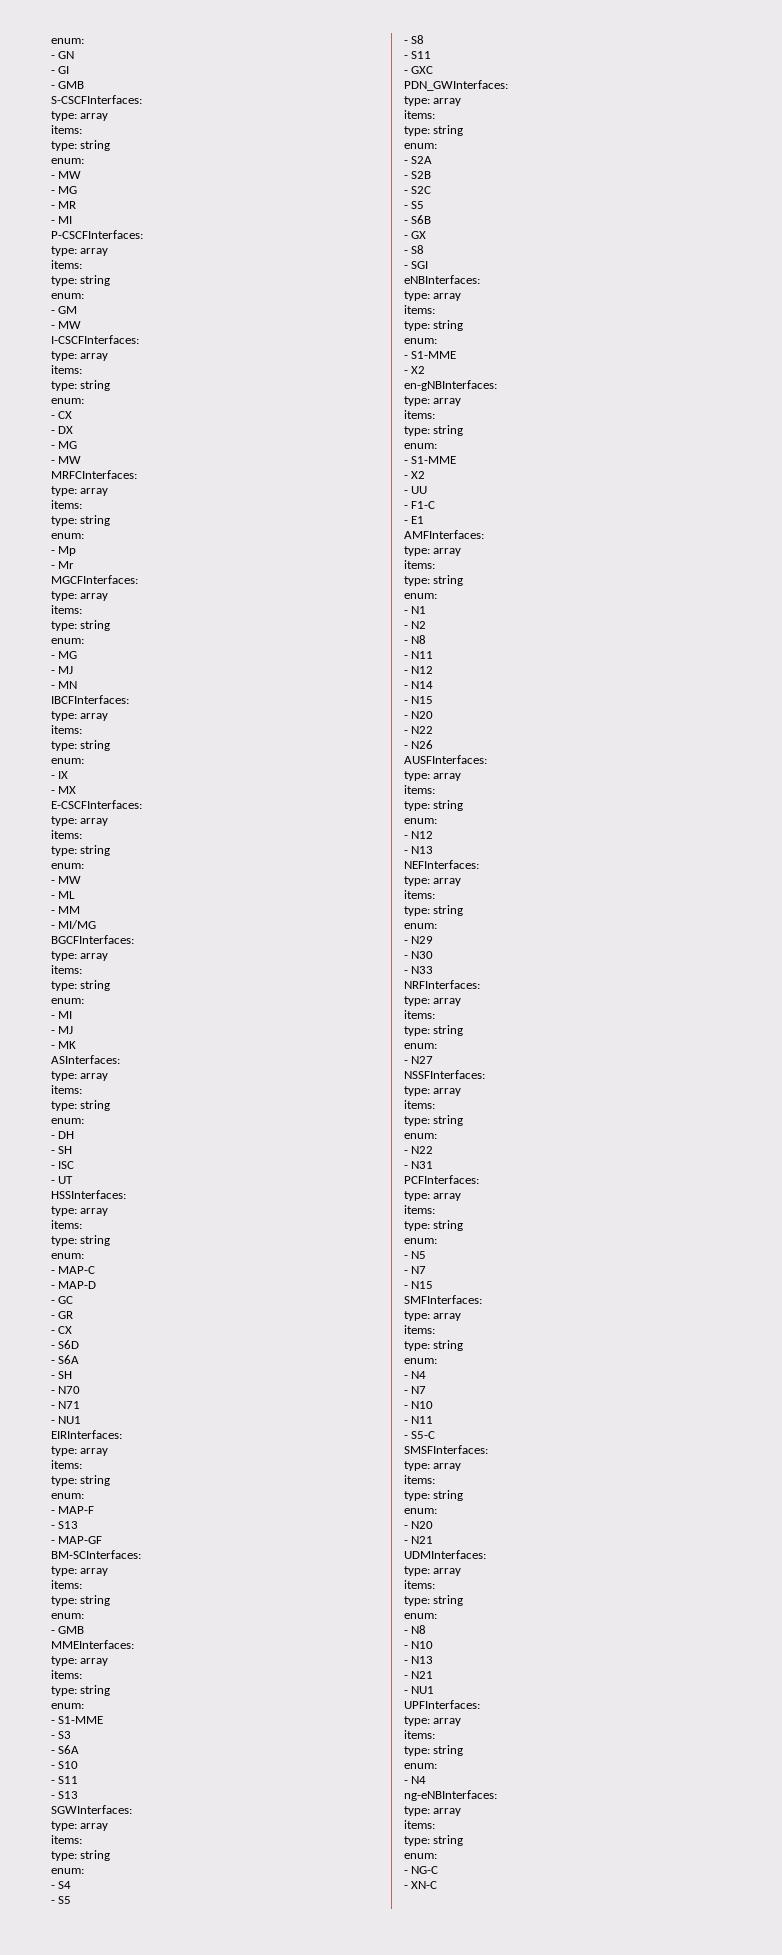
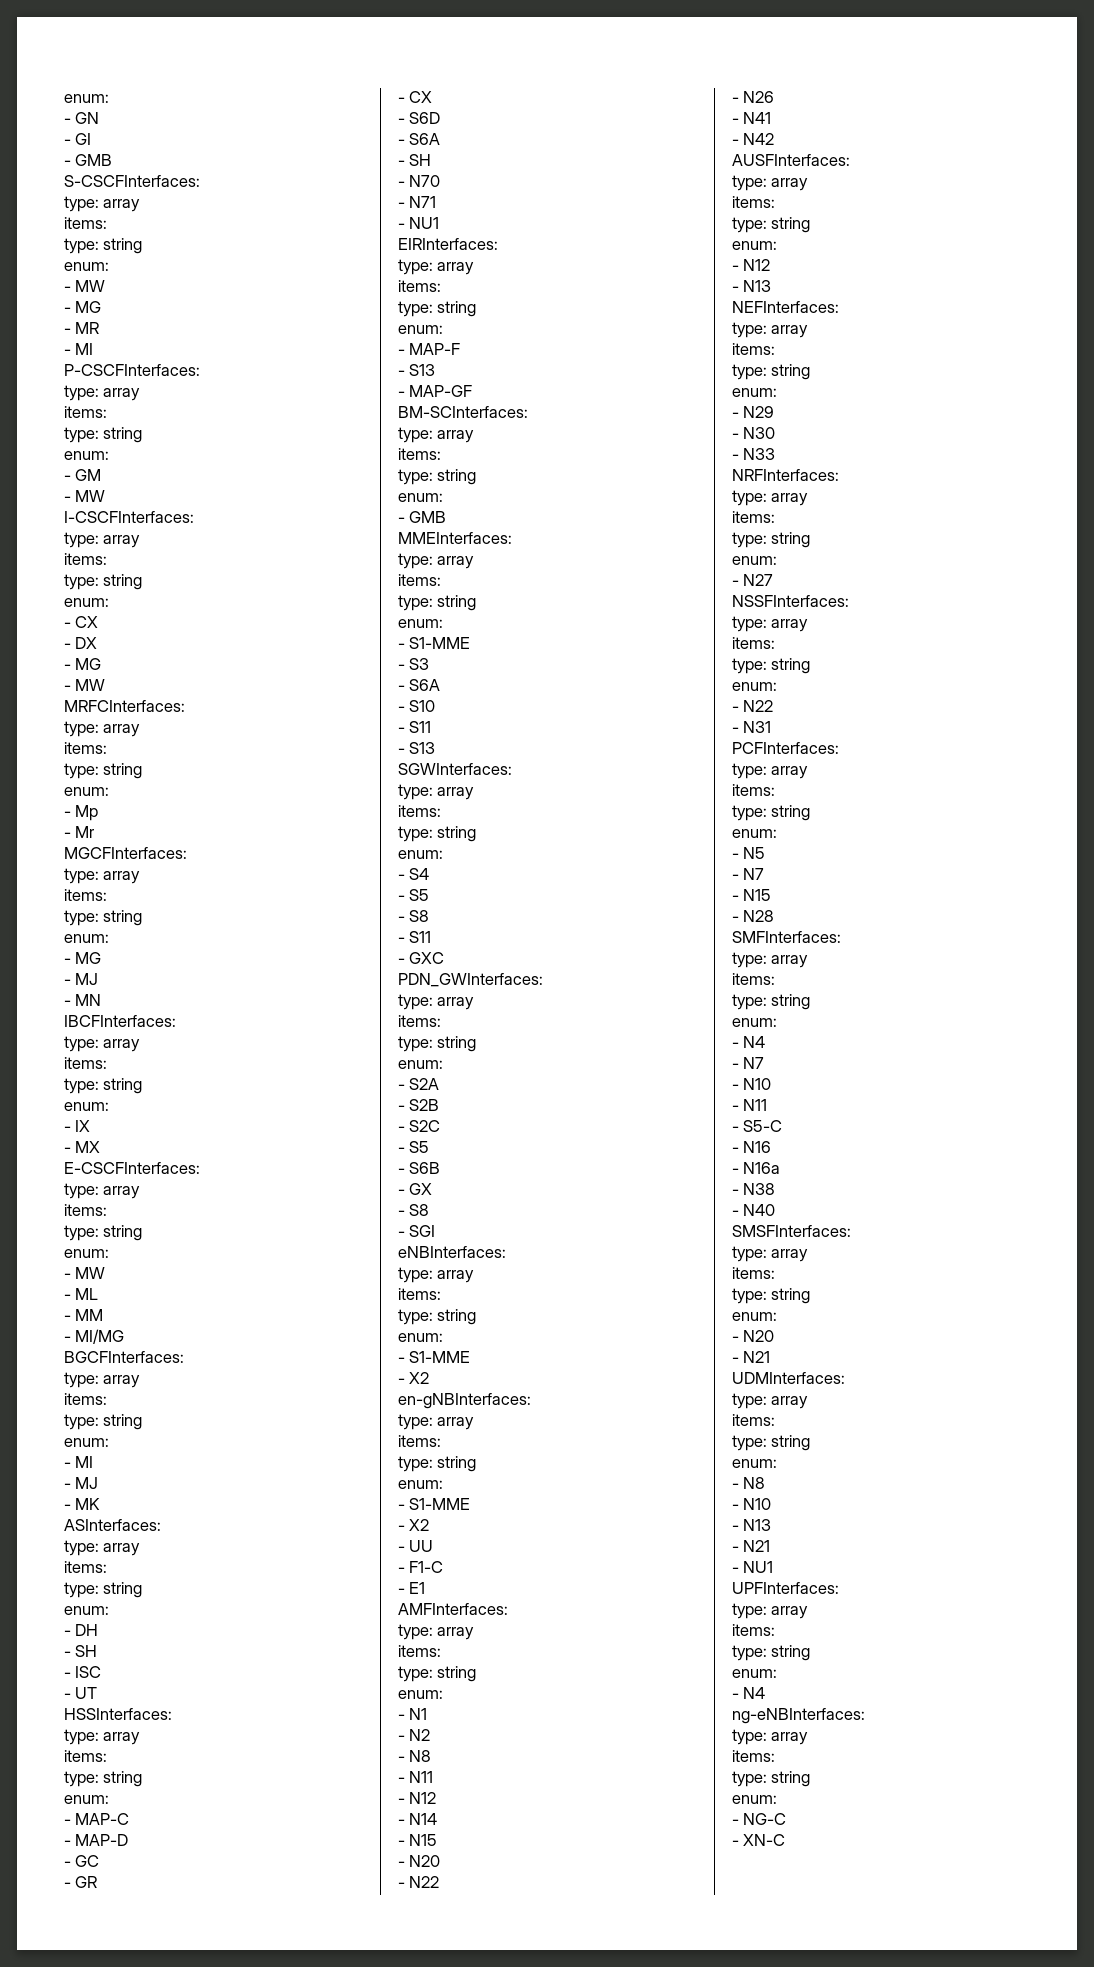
+ - N41
+ - N42
+ - N28
+ - N16
+ - N16a
+ - N38
+ - N40

